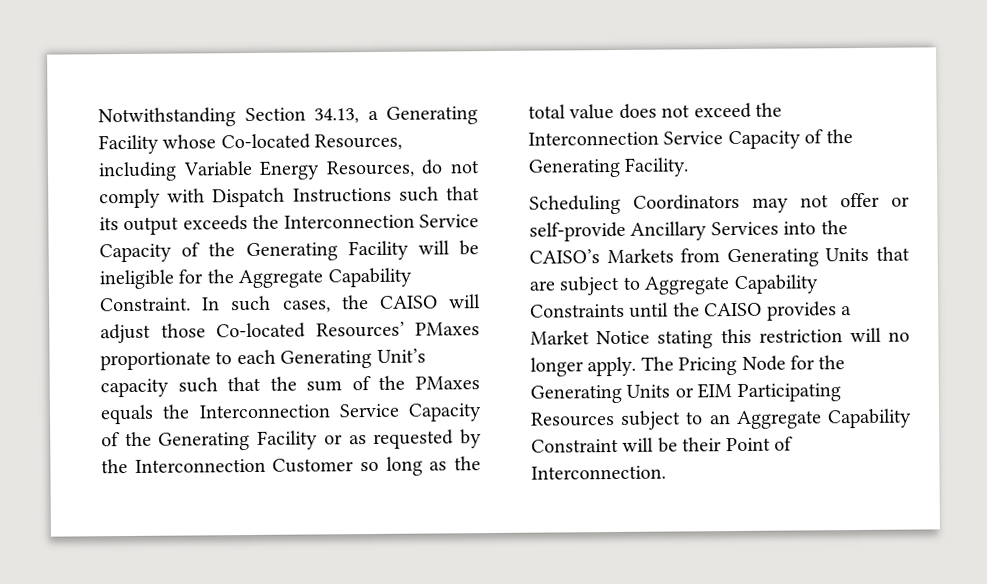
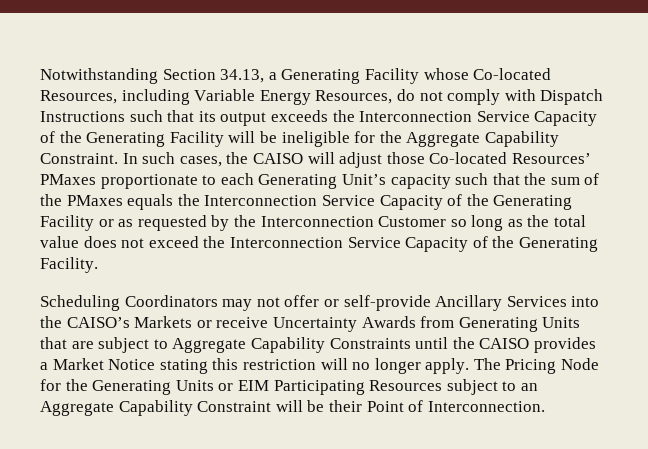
- Scheduling Coordinators may not offer or self-provide Ancillary Services into the CAISO’s Markets from Generating Units that are subject to Aggregate Capability Constraints until the CAISO provides a Market Notice stating this restriction will no longer apply.
+ Scheduling Coordinators may not offer or self-provide Ancillary Services into the CAISO’s Markets or receive Uncertainty Awards from Generating Units that are subject to Aggregate Capability Constraints until the CAISO provides a Market Notice stating this restriction will no longer apply.

